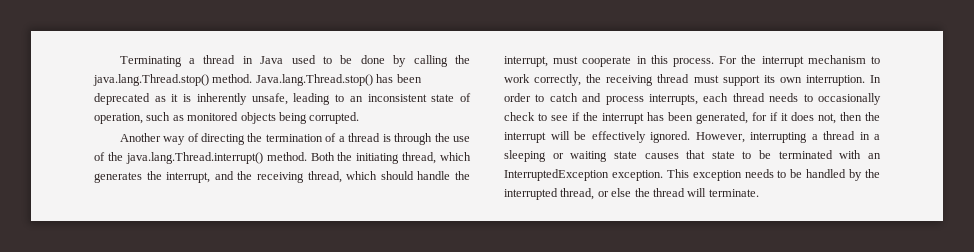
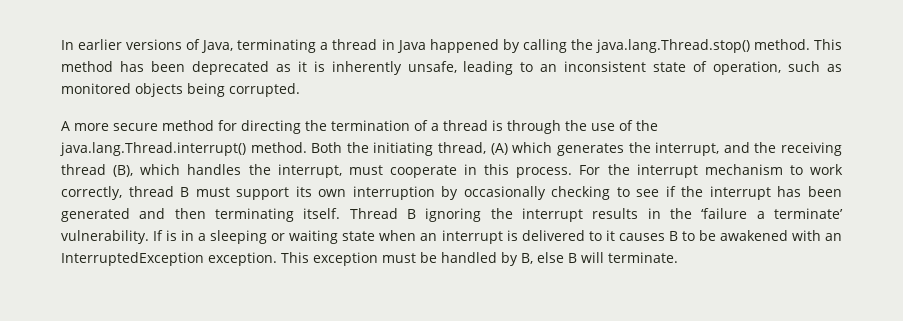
- Terminating a thread in Java used to be done by calling the java.lang.Thread.stop() method.
+ In earlier versions of Java, terminating a thread in Java happened by calling the java.lang.Thread.stop() method.
- Java.lang.Thread.stop() has been deprecated as it is inherently unsafe, leading to an inconsistent state of operation, such as monitored objects being corrupted.
+ This method has been deprecated as it is inherently unsafe, leading to an inconsistent state of operation, such as monitored objects being corrupted.
- Another way of directing the termination of a thread is through the use of the java.lang.Thread.interrupt() method.
+ A more secure method for directing the termination of a thread is through the use of the java.lang.Thread.interrupt() method.
- Both the initiating thread, which generates the interrupt, and the receiving thread, which should handle the interrupt, must cooperate in this process.
+ Both the initiating thread, (A) which generates the interrupt, and the receiving thread (B), which handles the interrupt, must cooperate in this process.
- For the interrupt mechanism to work correctly, the receiving thread must support its own interruption. In order to catch and process interrupts, each thread needs to occasionally check to see if the interrupt has been generated, for if it does not, then the interrupt will be effectively ignored. However, interrupting a thread in a sleeping or waiting state causes that state to be terminated with an InterruptedException exception.
+ For the interrupt mechanism to work correctly, thread B must support its own interruption by occasionally checking to see if the interrupt has been generated and then terminating itself. Thread B ignoring the interrupt results in the ‘failure a terminate’ vulnerability. If is in a sleeping or waiting state when an interrupt is delivered to it causes B to be awakened with an InterruptedException exception.
- This exception needs to be handled by the interrupted thread, or else the thread will terminate.
+ This exception must be handled by B, else B will terminate.

